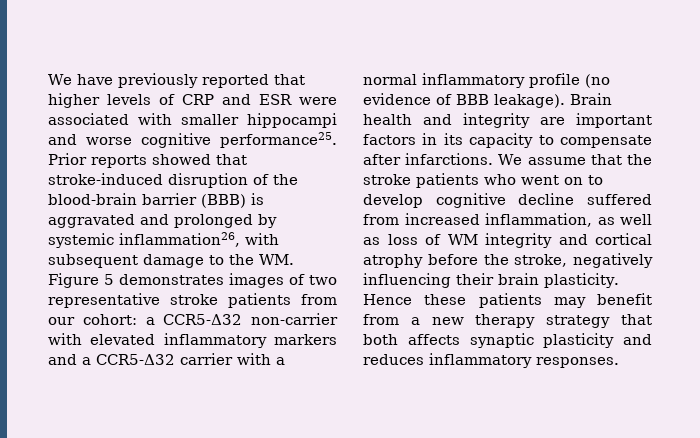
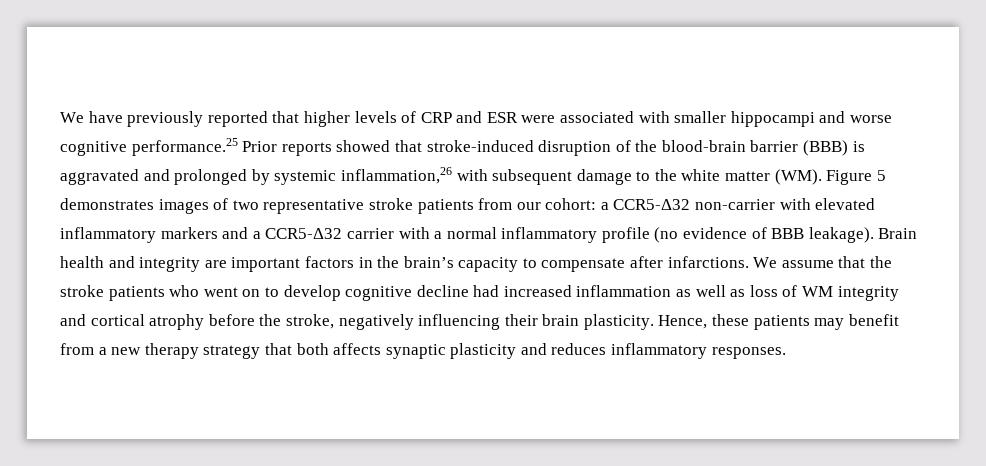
- We have previously reported that higher levels of CRP and ESR were associated with smaller hippocampi and worse cognitive performance25. Prior reports showed that stroke-induced disruption of the blood-brain barrier (BBB) is aggravated and prolonged by systemic inflammation26, with subsequent damage to the WM. Figure 5 demonstrates images of two representative stroke patients from our cohort:
+ We have previously reported that higher levels of CRP and ESR were associated with smaller hippocampi and worse cognitive performance.25 Prior reports showed that stroke-induced disruption of the blood-brain barrier (BBB) is aggravated and prolonged by systemic inflammation,26 with subsequent damage to the white matter (WM). Figure 5 demonstrates images of two representative stroke patients from our cohort:
- Brain health and integrity are important factors in its capacity to compensate after infarctions.
+ Brain health and integrity are important factors in the brain’s capacity to compensate after infarctions.
- We assume that the stroke patients who went on to develop cognitive decline suffered from increased inflammation, as well as loss of WM integrity and cortical atrophy before the stroke, negatively influencing their brain plasticity.
+ We assume that the stroke patients who went on to develop cognitive decline had increased inflammation as well as loss of WM integrity and cortical atrophy before the stroke, negatively influencing their brain plasticity.
- Hence these patients may benefit from a new therapy strategy that both affects synaptic plasticity and reduces inflammatory responses.
+ Hence, these patients may benefit from a new therapy strategy that both affects synaptic plasticity and reduces inflammatory responses.

